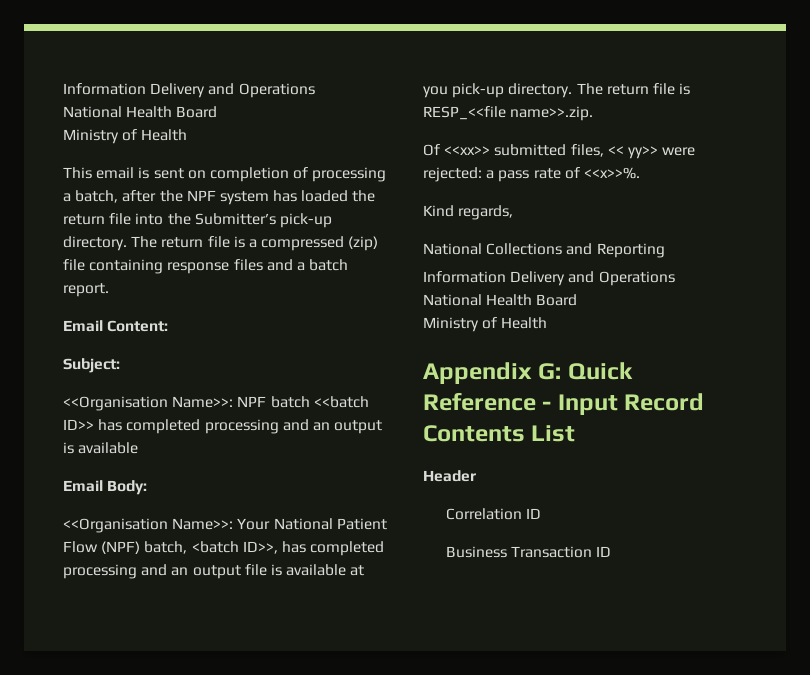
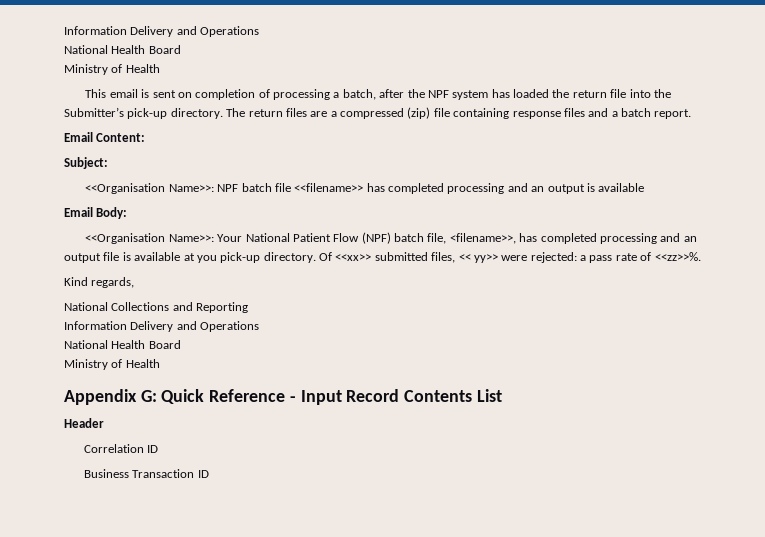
- The return file is a compressed (zip) file containing response files and a batch report.
+ The return files are a compressed (zip) file containing response files and a batch report.
- <<Organisation Name>>: NPF batch <<batch ID>> has completed processing and an output is available
+ <<Organisation Name>>: NPF batch file <<filename>> has completed processing and an output is available
- <<Organisation Name>>: Your National Patient Flow (NPF) batch, <batch ID>>, has completed processing and an output file is available at you pick-up directory. The return file is RESP_<<file name>>.zip.
- Of <<xx>> submitted files, << yy>> were rejected: a pass rate of <<x>>%.
+ <<Organisation Name>>: Your National Patient Flow (NPF) batch file, <filename>>, has completed processing and an output file is available at you pick-up directory. Of <<xx>> submitted files, << yy>> were rejected: a pass rate of <<zz>>%.

